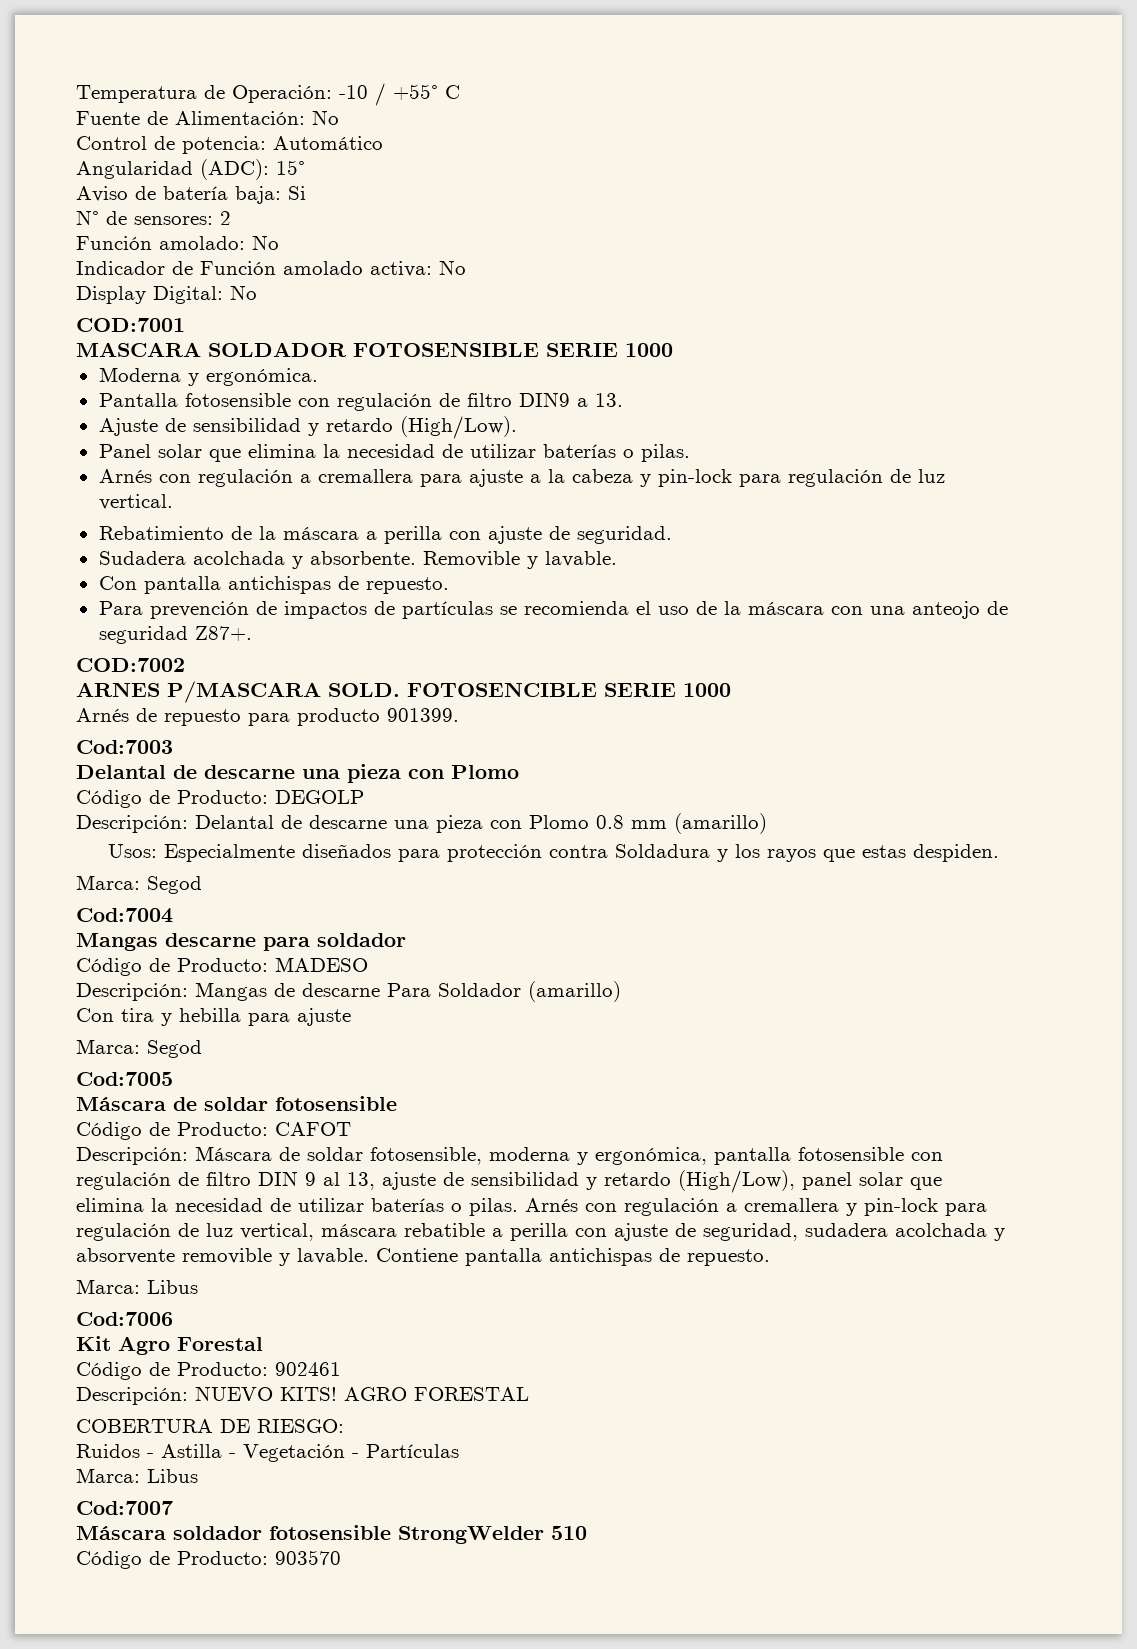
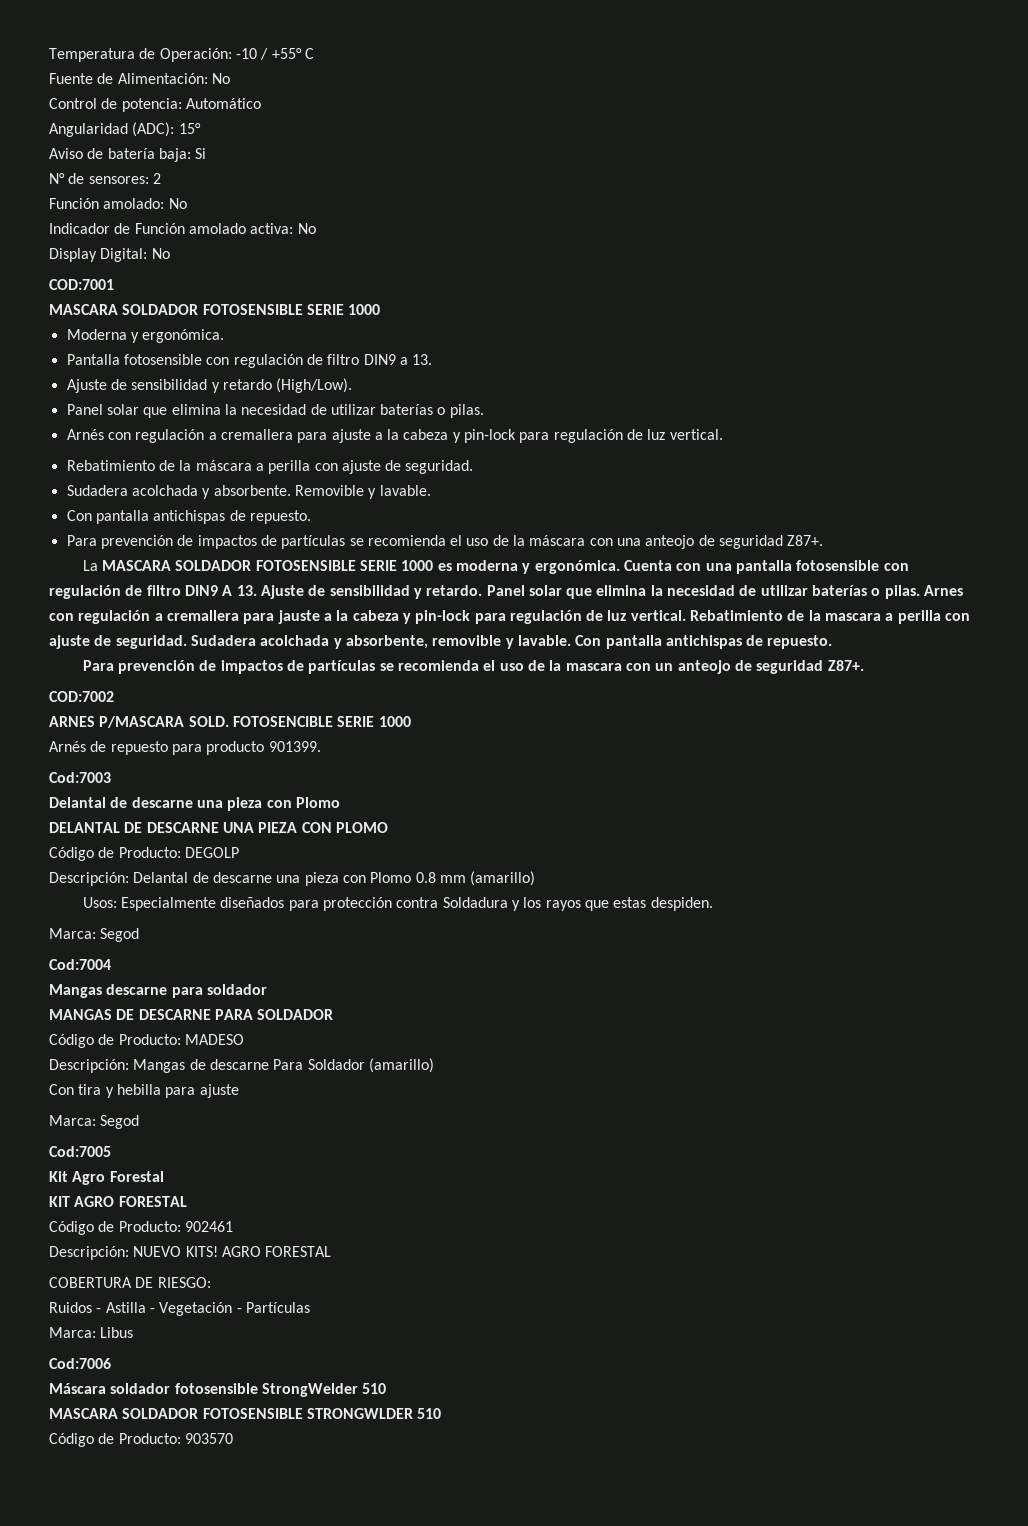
+ La MASCARA SOLDADOR FOTOSENSIBLE SERIE 1000 es moderna y ergonómica. Cuenta con una pantalla fotosensible con regulación de filtro DIN9 A 13. Ajuste de sensibilidad y retardo. Panel solar que elimina la necesidad de utilizar baterías o pilas. Arnes con regulación a cremallera para jauste a la cabeza y pin-lock para regulación de luz vertical. Rebatimiento de la mascara a perilla con ajuste de seguridad. Sudadera acolchada y absorbente, removible y lavable. Con pantalla antichispas de repuesto.
+ Para prevención de impactos de partículas se recomienda el uso de la mascara con un anteojo de seguridad Z87+.
+ DELANTAL DE DESCARNE UNA PIEZA CON PLOMO
+ MANGAS DE DESCARNE PARA SOLDADOR
- Máscara de soldar fotosensible
- Código de Producto: CAFOT
- Descripción: Máscara de soldar fotosensible, moderna y ergonómica, pantalla fotosensible con regulación de filtro DIN 9 al 13, ajuste de sensibilidad y retardo (High/Low), panel solar que elimina la necesidad de utilizar baterías o pilas. Arnés con regulación a cremallera y pin-lock para regulación de luz vertical, máscara rebatible a perilla con ajuste de seguridad, sudadera acolchada y absorvente removible y lavable. Contiene pantalla antichispas de repuesto.
- Marca: Libus
- Cod:7006
+ KIT AGRO FORESTAL
- Cod:7007
+ Cod:7006
+ MASCARA SOLDADOR FOTOSENSIBLE STRONGWLDER 510

